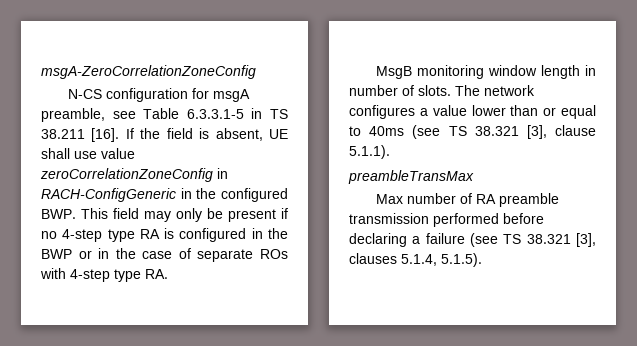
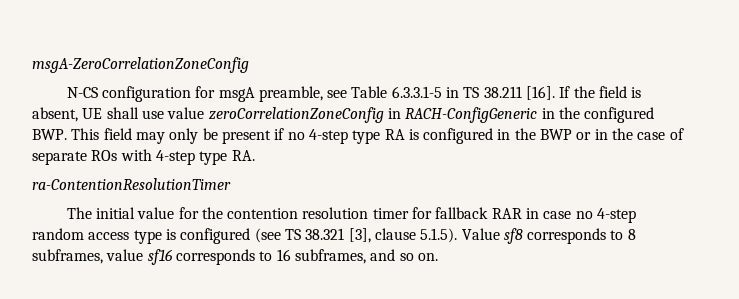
- MsgB monitoring window length in number of slots. The network configures a value lower than or equal to 40ms (see TS 38.321 [3], clause 5.1.1).
- preambleTransMax
- Max number of RA preamble transmission performed before declaring a failure (see TS 38.321 [3], clauses 5.1.4, 5.1.5).
+ ra-ContentionResolutionTimer
+ The initial value for the contention resolution timer for fallback RAR in case no 4-step random access type is configured (see TS 38.321 [3], clause 5.1.5). Value sf8 corresponds to 8 subframes, value sf16 corresponds to 16 subframes, and so on.

